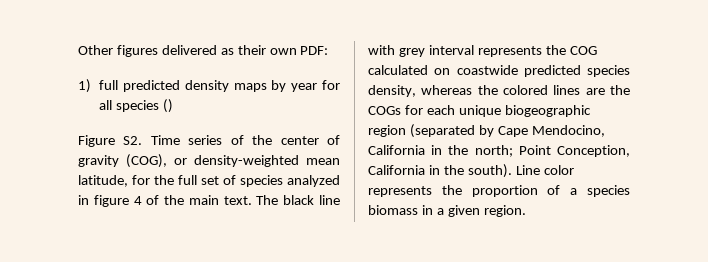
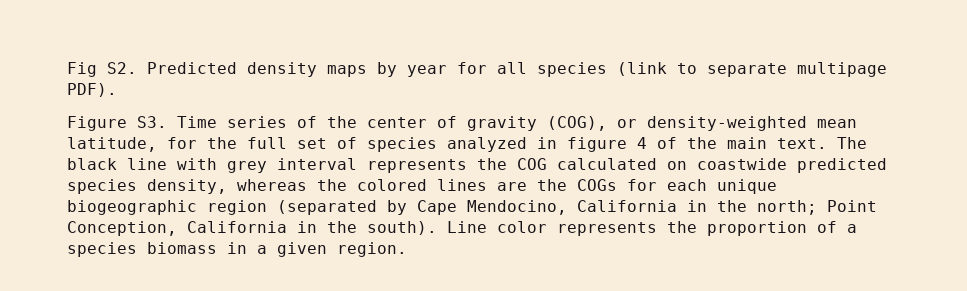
- Other figures delivered as their own PDF:
- 1) full predicted density maps by year for all species ()
+ Fig S2. Predicted density maps by year for all species (link to separate multipage PDF).
- Figure S2. Time series of the center of gravity (COG), or density-weighted mean latitude, for the full set of species analyzed in figure 4 of the main text.
+ Figure S3. Time series of the center of gravity (COG), or density-weighted mean latitude, for the full set of species analyzed in figure 4 of the main text.

